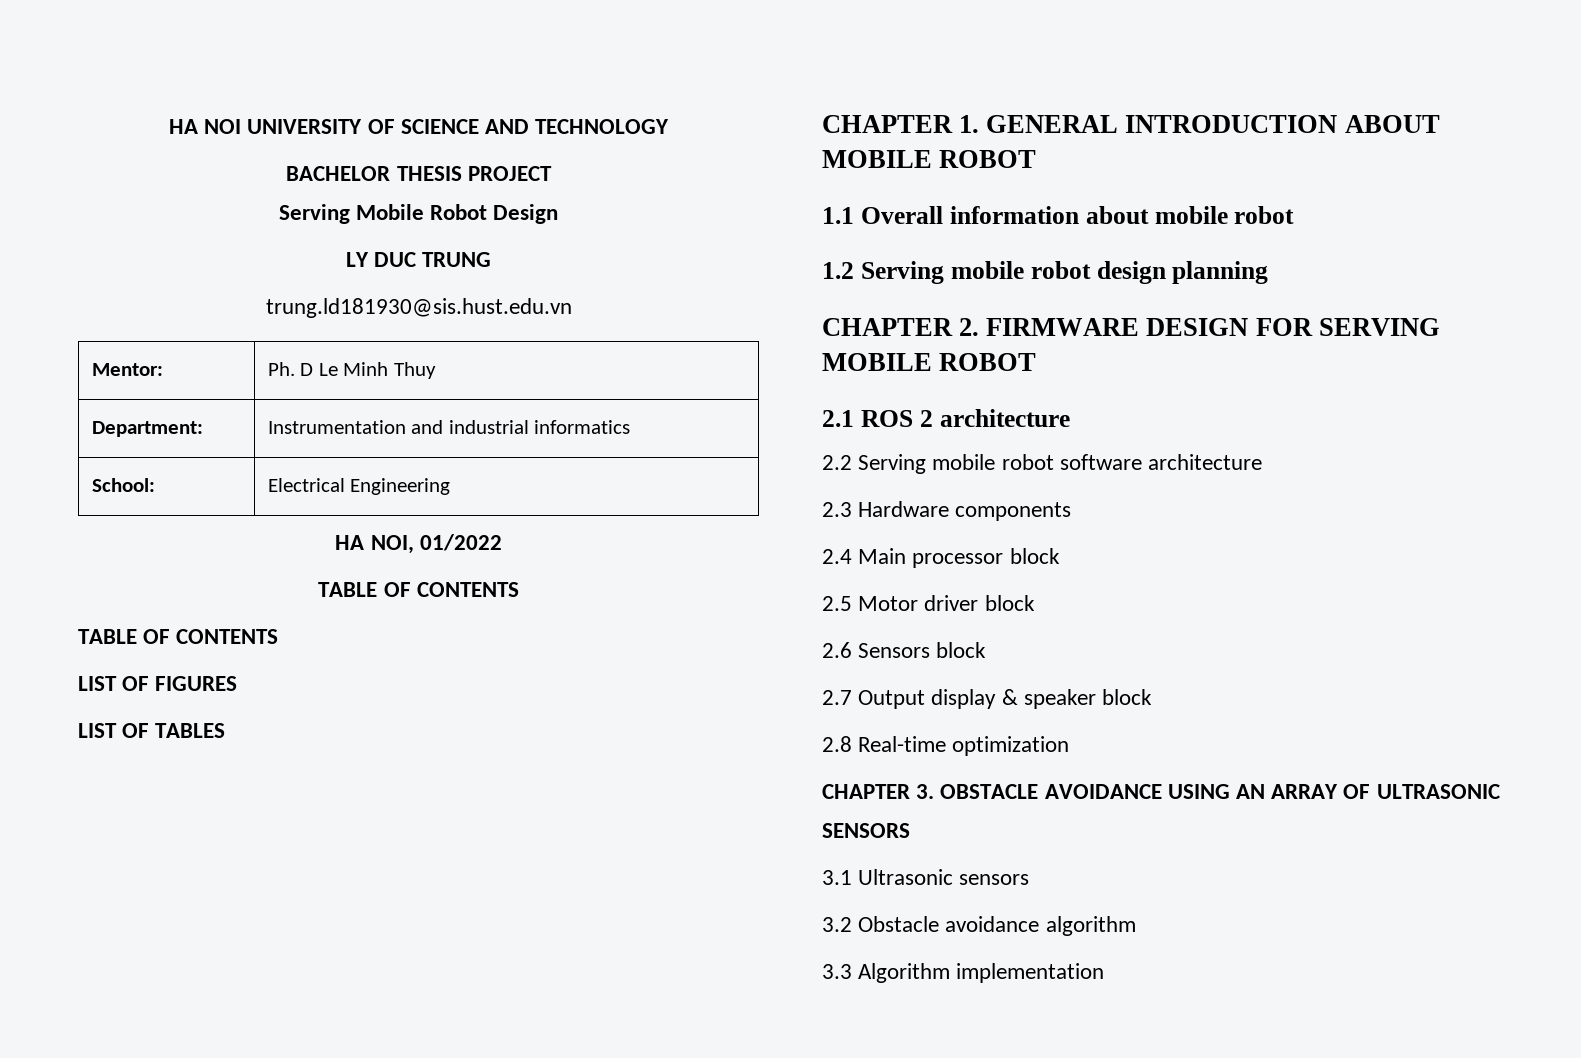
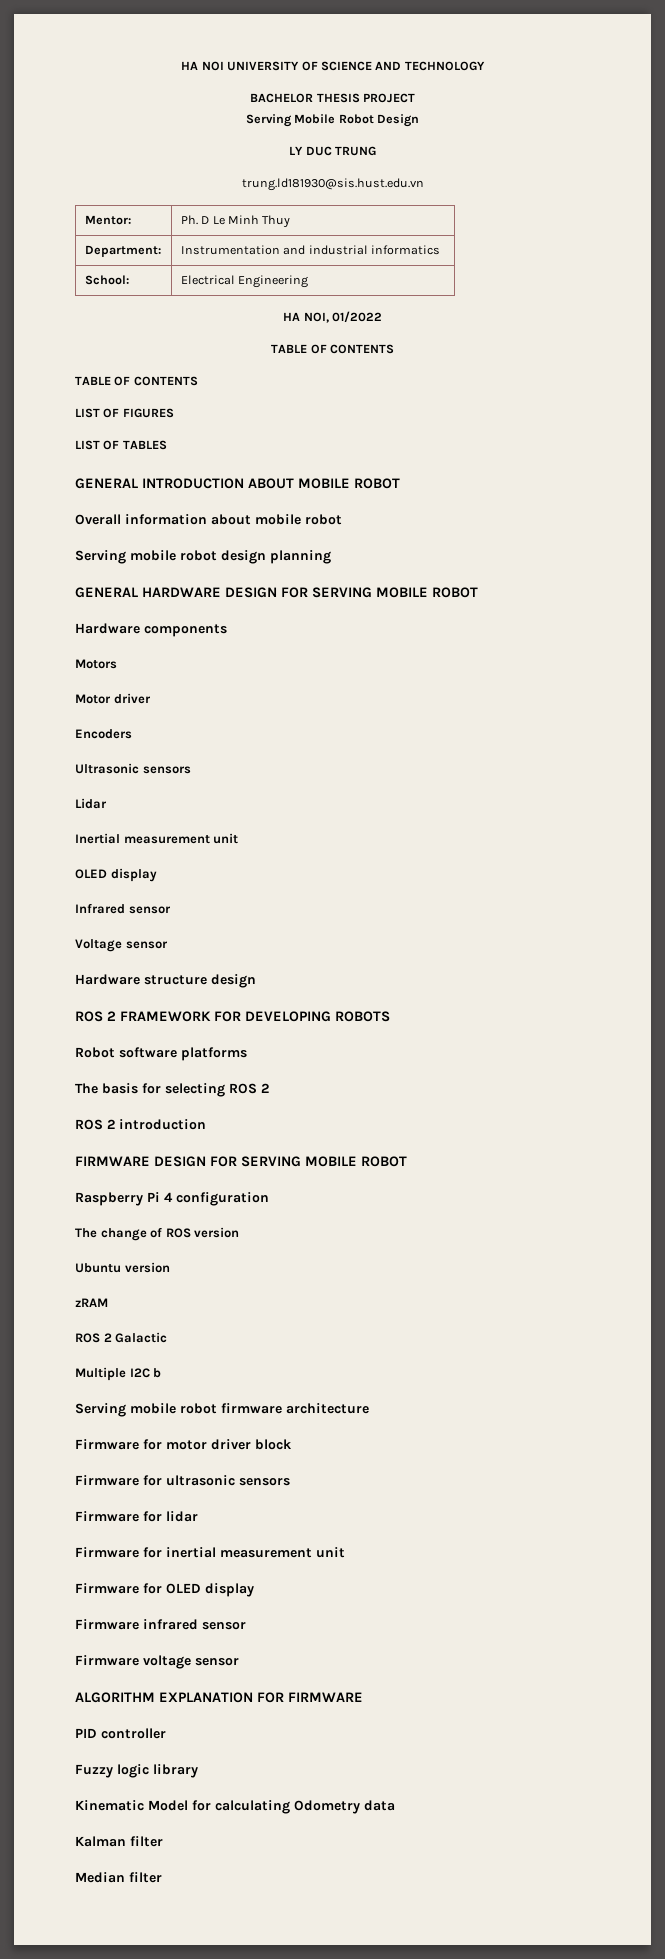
- CHAPTER 1. GENERAL INTRODUCTION ABOUT MOBILE ROBOT
+ GENERAL INTRODUCTION ABOUT MOBILE ROBOT
- 1.1 Overall information about mobile robot
+ Overall information about mobile robot
- 1.2 Serving mobile robot design planning
+ Serving mobile robot design planning
- CHAPTER 2. FIRMWARE DESIGN FOR SERVING MOBILE ROBOT
+ GENERAL HARDWARE DESIGN FOR SERVING MOBILE ROBOT
+ Hardware components
+ Motors
+ Motor driver
+ Encoders
+ Ultrasonic sensors
+ Lidar
+ Inertial measurement unit
+ OLED display
+ Infrared sensor
+ Voltage sensor
+ Hardware structure design
+ ROS 2 FRAMEWORK FOR DEVELOPING ROBOTS
+ Robot software platforms
+ The basis for selecting ROS 2
+ ROS 2 introduction
+ FIRMWARE DESIGN FOR SERVING MOBILE ROBOT
- 2.1 ROS 2 architecture
- 2.2 Serving mobile robot software architecture
- 2.3 Hardware components
- 2.4 Main processor block
- 2.5 Motor driver block
- 2.6 Sensors block
- 2.7 Output display & speaker block
- 2.8 Real-time optimization
- CHAPTER 3. OBSTACLE AVOIDANCE USING AN ARRAY OF ULTRASONIC SENSORS
- 3.1 Ultrasonic sensors
- 3.2 Obstacle avoidance algorithm
- 3.3 Algorithm implementation
+ Raspberry Pi 4 configuration
+ The change of ROS version
+ Ubuntu version
+ zRAM
+ ROS 2 Galactic
+ Multiple I2C b
+ Serving mobile robot firmware architecture
+ Firmware for motor driver block
+ Firmware for ultrasonic sensors
+ Firmware for lidar
+ Firmware for inertial measurement unit
+ Firmware for OLED display
+ Firmware infrared sensor
+ Firmware voltage sensor
+ ALGORITHM EXPLANATION FOR FIRMWARE
+ PID controller
+ Fuzzy logic library
+ Kinematic Model for calculating Odometry data
+ Kalman filter
+ Median filter

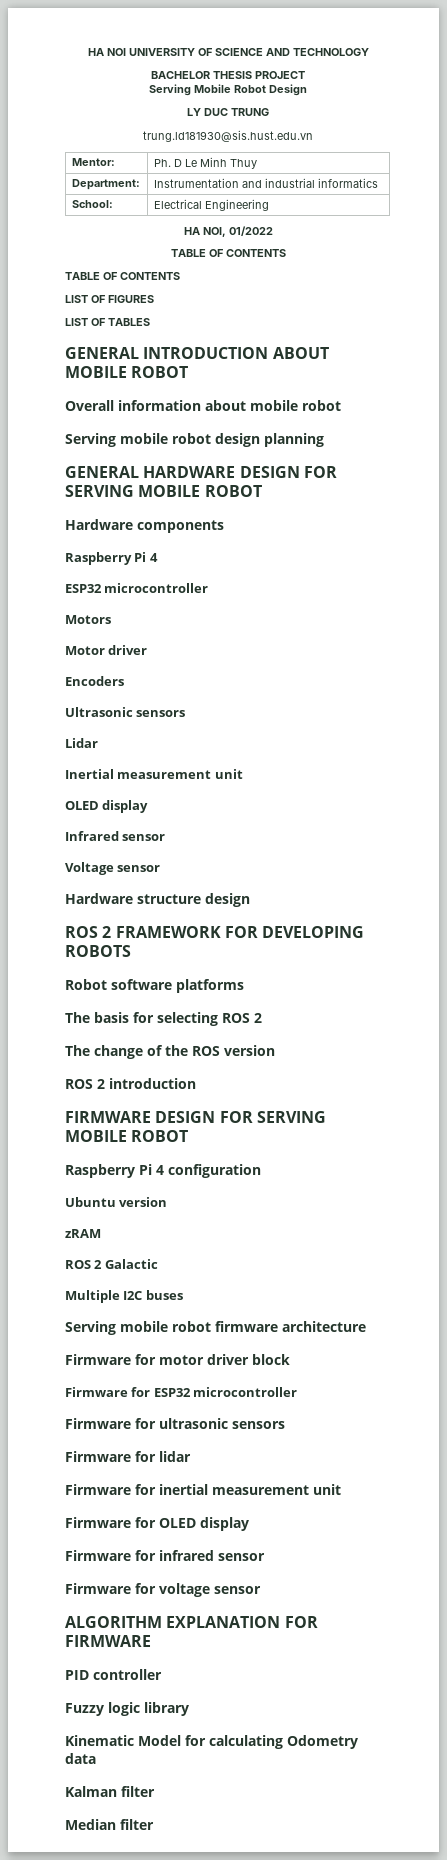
  Hardware components
+ Raspberry Pi 4
+ ESP32 microcontroller
+ The change of the ROS version
- The change of ROS version
- Multiple I2C b
+ Multiple I2C buses
+ Firmware for ESP32 microcontroller
- Firmware infrared sensor
+ Firmware for infrared sensor
- Firmware voltage sensor
+ Firmware for voltage sensor

